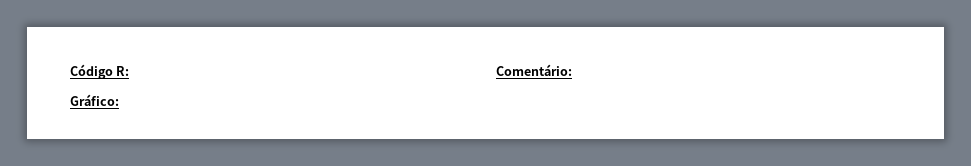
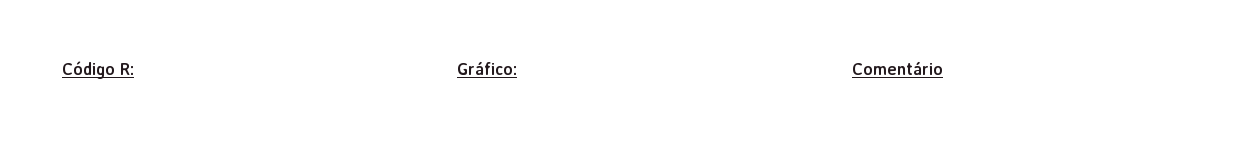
- Comentário:
+ Comentário

